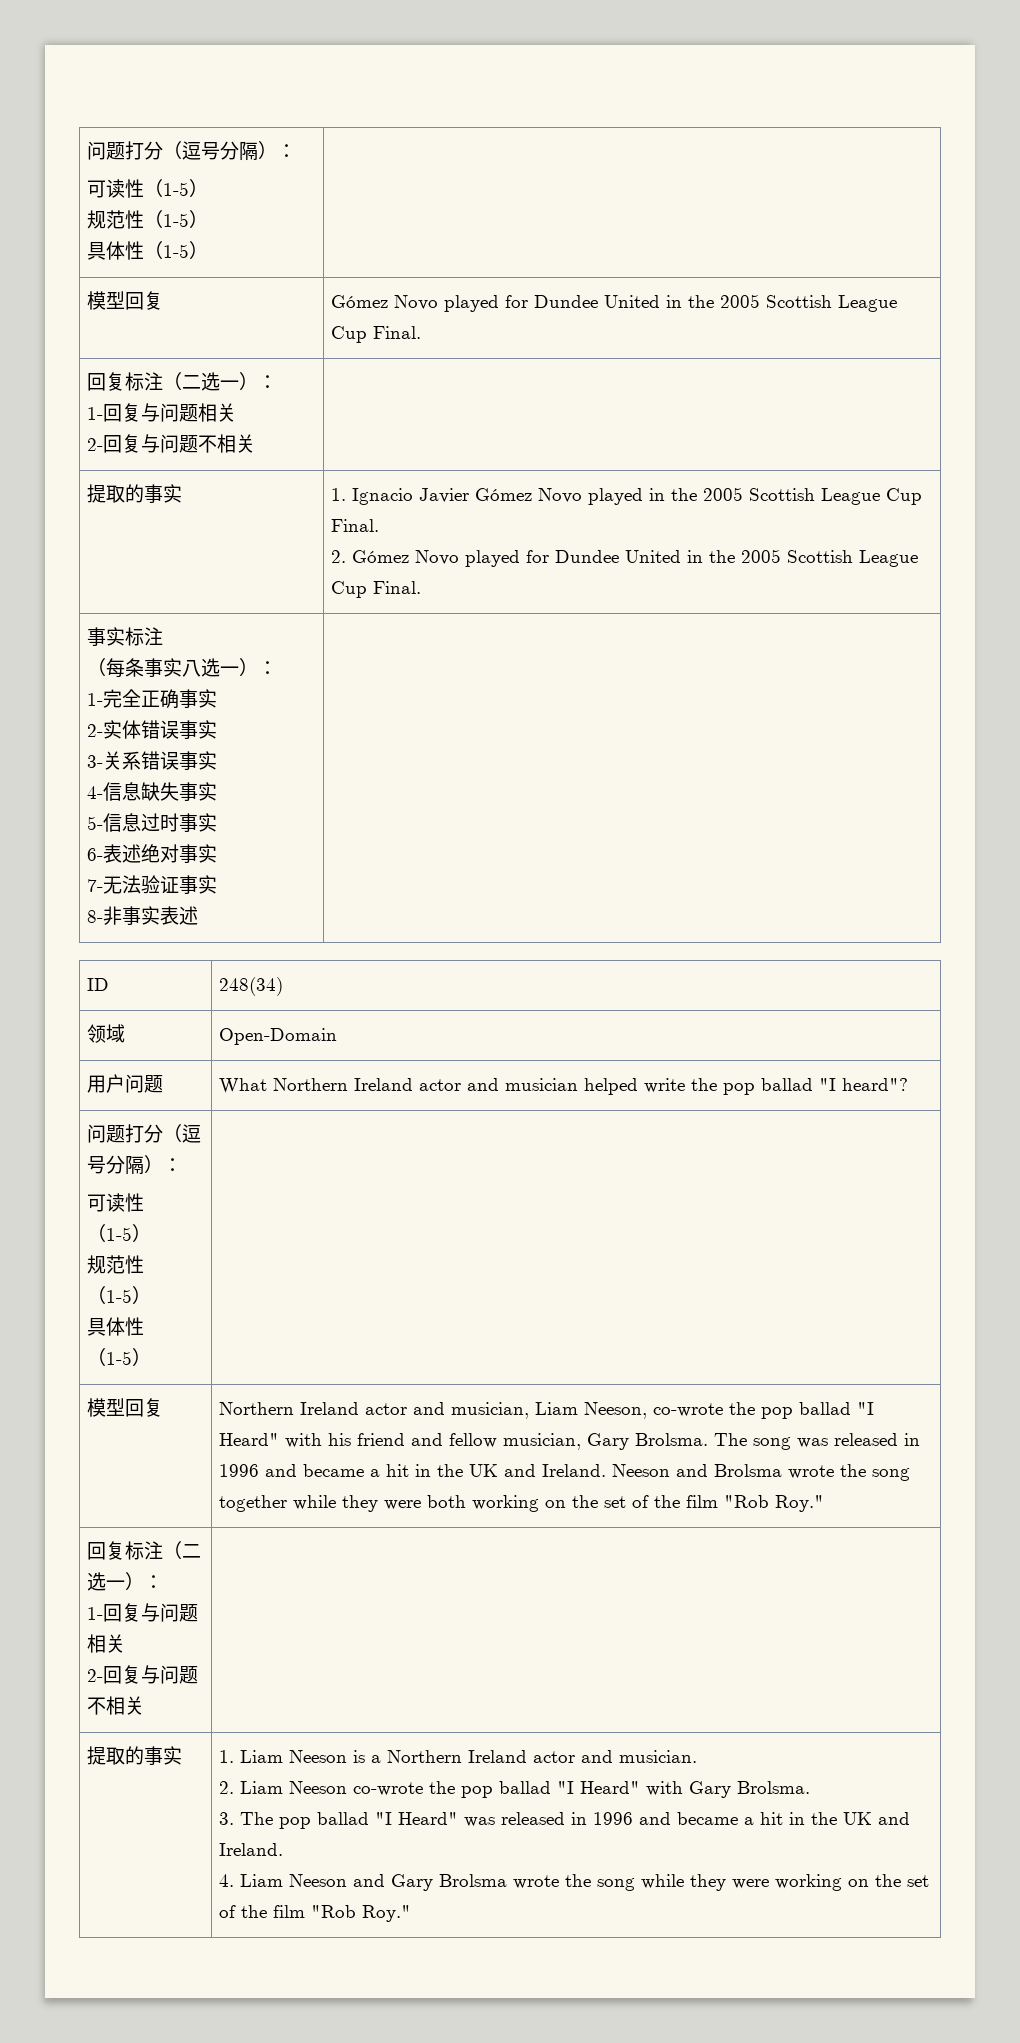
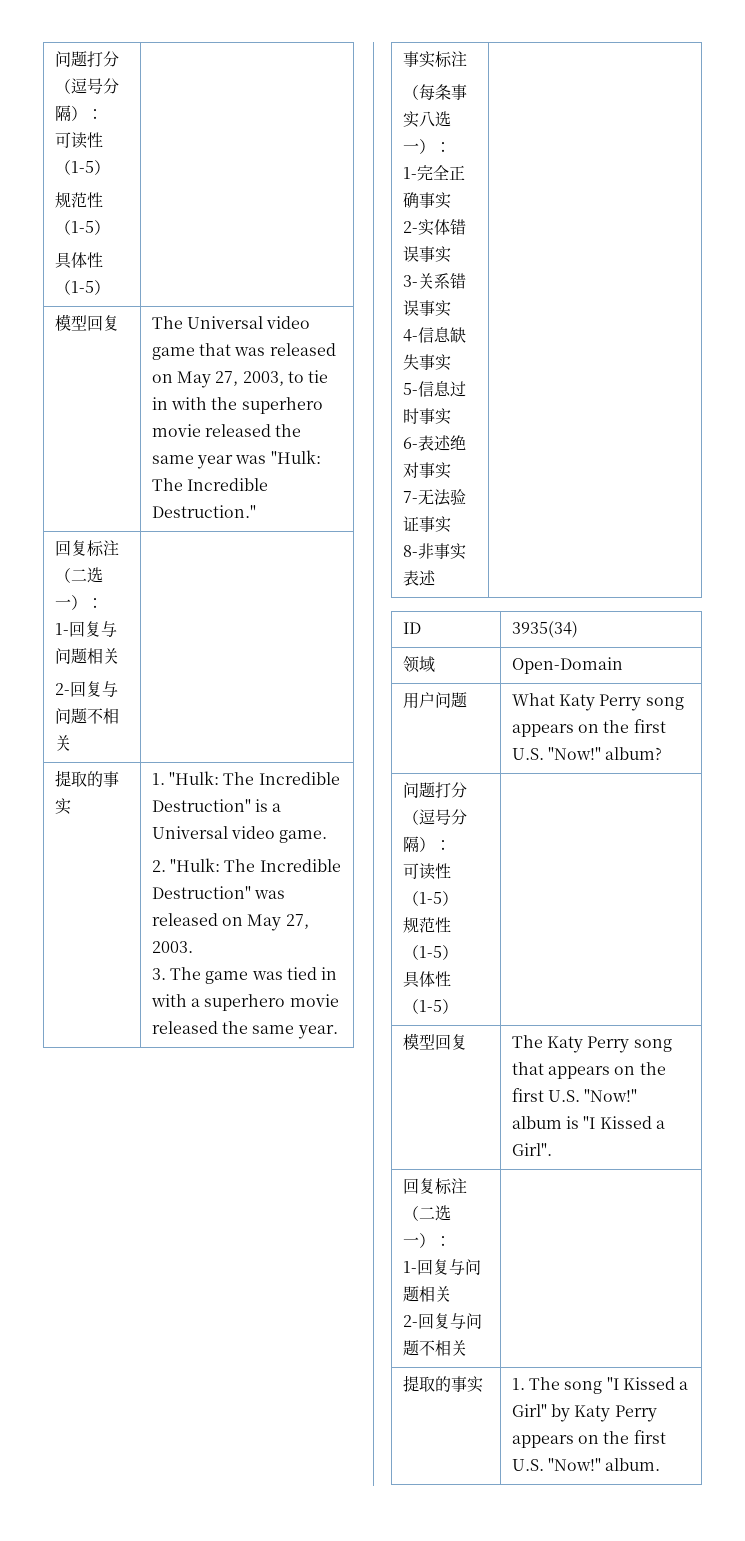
- 模型回复 | Gómez Novo played for Dundee United in the 2005 Scottish League Cup Final.
+ 模型回复 | The Universal video game that was released on May 27, 2003, to tie in with the superhero movie released the same year was "Hulk: The Incredible Destruction."
- 提取的事实 | 1. Ignacio Javier Gómez Novo played in the 2005 Scottish League Cup Final.
- 2. Gómez Novo played for Dundee United in the 2005 Scottish League Cup Final.
+ 提取的事实 | 1. "Hulk: The Incredible Destruction" is a Universal video game.
+ 2. "Hulk: The Incredible Destruction" was released on May 27, 2003.
+ 3. The game was tied in with a superhero movie released the same year.
- ID | 248(34)
+ ID | 3935(34)
- 用户问题 | What Northern Ireland actor and musician helped write the pop ballad "I heard"?
+ 用户问题 | What Katy Perry song appears on the first U.S. "Now!" album?
- Northern Ireland actor and musician, Liam Neeson, co-wrote the pop ballad "I Heard" with his friend and fellow musician, Gary Brolsma. The song was released in 1996 and became a hit in the UK and Ireland. Neeson and Brolsma wrote the song together while they were both working on the set of the film "Rob Roy."
+ The Katy Perry song that appears on the first U.S. "Now!" album is "I Kissed a Girl".
- 1. Liam Neeson is a Northern Ireland actor and musician.
- 2. Liam Neeson co-wrote the pop ballad "I Heard" with Gary Brolsma.
- 3. The pop ballad "I Heard" was released in 1996 and became a hit in the UK and Ireland.
- 4. Liam Neeson and Gary Brolsma wrote the song while they were working on the set of the film "Rob Roy."
+ 1. The song "I Kissed a Girl" by Katy Perry appears on the first U.S. "Now!" album.

